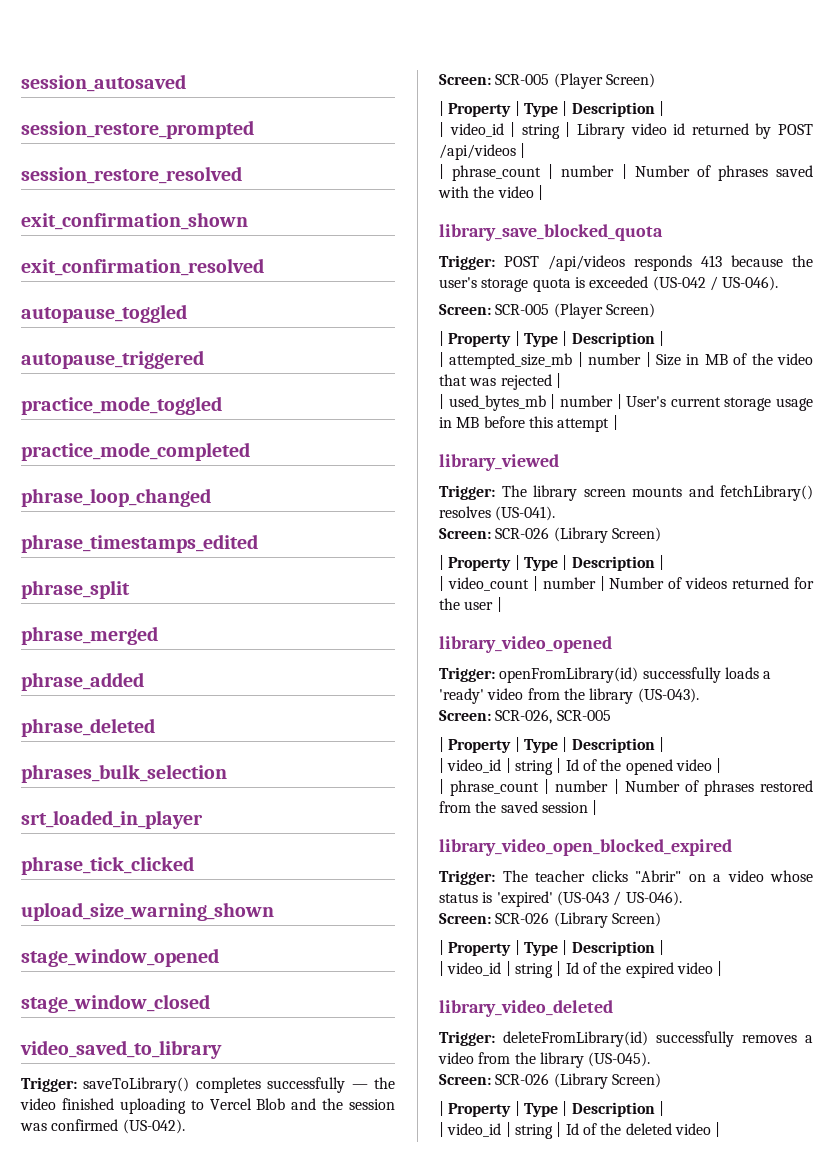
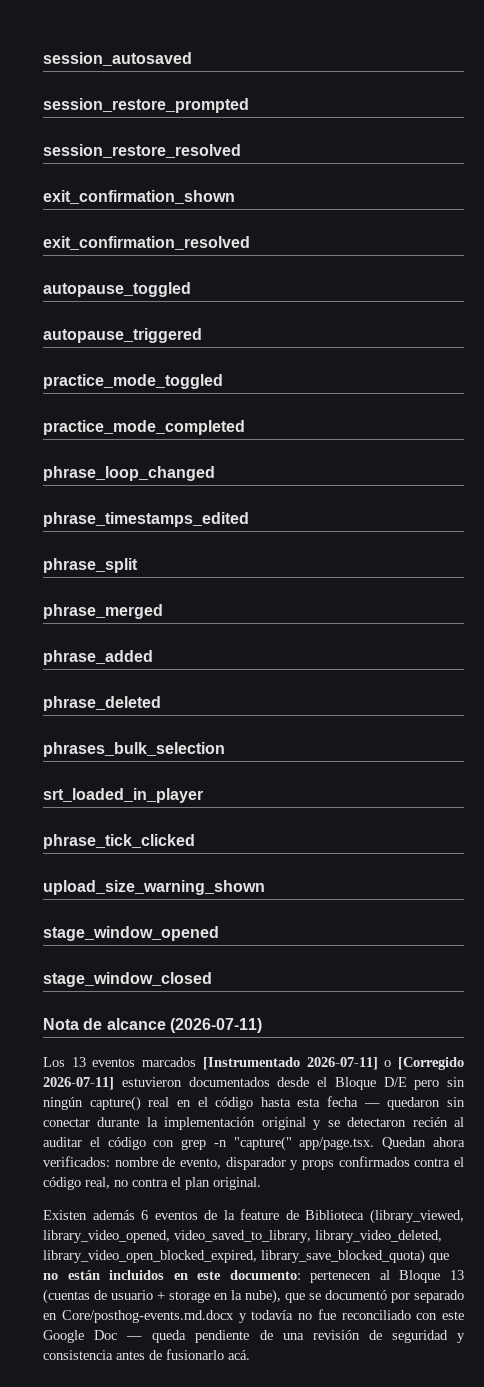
- video_saved_to_library
- Trigger: saveToLibrary() completes successfully — the video finished uploading to Vercel Blob and the session was confirmed (US-042).
- Screen: SCR-005 (Player Screen)
- | Property | Type | Description |
- | video_id | string | Library video id returned by POST /api/videos |
- | phrase_count | number | Number of phrases saved with the video |
- library_save_blocked_quota
- Trigger: POST /api/videos responds 413 because the user's storage quota is exceeded (US-042 / US-046).
- Screen: SCR-005 (Player Screen)
- | Property | Type | Description |
- | attempted_size_mb | number | Size in MB of the video that was rejected |
- | used_bytes_mb | number | User's current storage usage in MB before this attempt |
- library_viewed
- Trigger: The library screen mounts and fetchLibrary() resolves (US-041).
- Screen: SCR-026 (Library Screen)
- | Property | Type | Description |
- | video_count | number | Number of videos returned for the user |
- library_video_opened
- Trigger: openFromLibrary(id) successfully loads a 'ready' video from the library (US-043).
- Screen: SCR-026, SCR-005
- | Property | Type | Description |
- | video_id | string | Id of the opened video |
- | phrase_count | number | Number of phrases restored from the saved session |
- library_video_open_blocked_expired
- Trigger: The teacher clicks "Abrir" on a video whose status is 'expired' (US-043 / US-046).
- Screen: SCR-026 (Library Screen)
- | Property | Type | Description |
- | video_id | string | Id of the expired video |
- library_video_deleted
- Trigger: deleteFromLibrary(id) successfully removes a video from the library (US-045).
- Screen: SCR-026 (Library Screen)
- | Property | Type | Description |
- | video_id | string | Id of the deleted video |
+ Nota de alcance (2026-07-11)
+ Los 13 eventos marcados [Instrumentado 2026-07-11] o [Corregido 2026-07-11] estuvieron documentados desde el Bloque D/E pero sin ningún capture() real en el código hasta esta fecha — quedaron sin conectar durante la implementación original y se detectaron recién al auditar el código con grep -n "capture(" app/page.tsx. Quedan ahora verificados: nombre de evento, disparador y props confirmados contra el código real, no contra el plan original.
+ Existen además 6 eventos de la feature de Biblioteca (library_viewed, library_video_opened, video_saved_to_library, library_video_deleted, library_video_open_blocked_expired, library_save_blocked_quota) que no están incluidos en este documento: pertenecen al Bloque 13 (cuentas de usuario + storage en la nube), que se documentó por separado en Core/posthog-events.md.docx y todavía no fue reconciliado con este Google Doc — queda pendiente de una revisión de seguridad y consistencia antes de fusionarlo acá.

